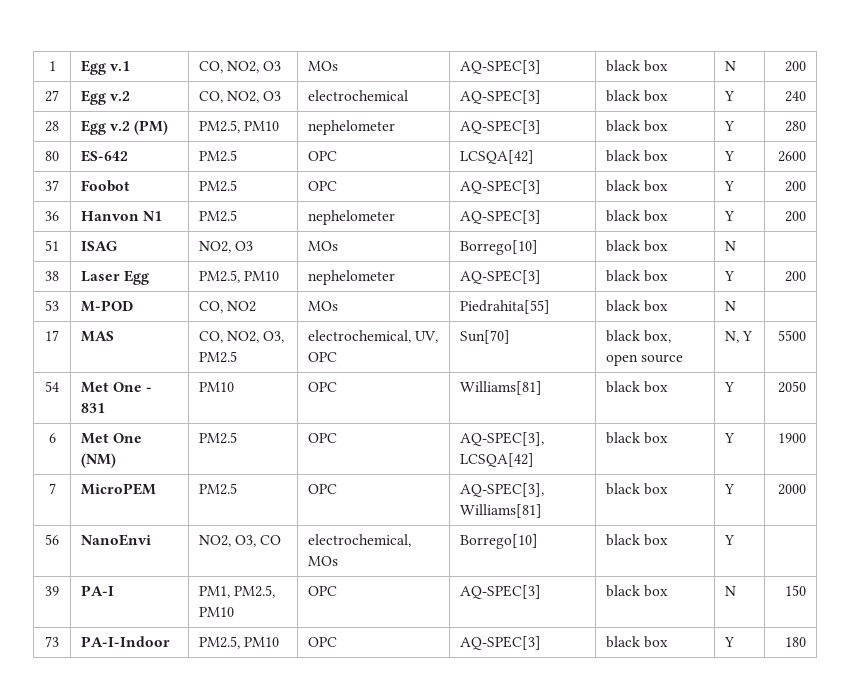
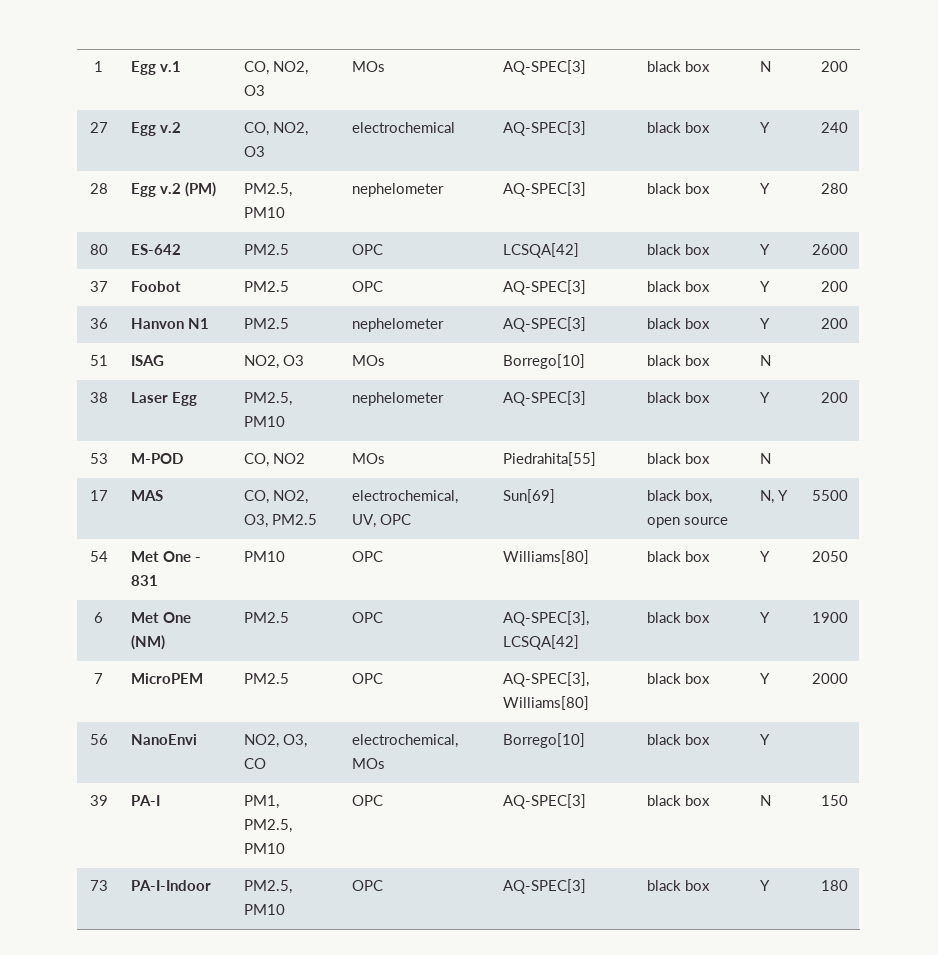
- 17 | MAS | CO, NO2, O3, PM2.5 | electrochemical, UV, OPC | Sun[70] | black box, open source | N, Y | 5500
+ 17 | MAS | CO, NO2, O3, PM2.5 | electrochemical, UV, OPC | Sun[69] | black box, open source | N, Y | 5500
- 54 | Met One - 831 | PM10 | OPC | Williams[81] | black box | Y | 2050
+ 54 | Met One - 831 | PM10 | OPC | Williams[80] | black box | Y | 2050
- 7 | MicroPEM | PM2.5 | OPC | AQ-SPEC[3], Williams[81] | black box | Y | 2000
+ 7 | MicroPEM | PM2.5 | OPC | AQ-SPEC[3], Williams[80] | black box | Y | 2000

